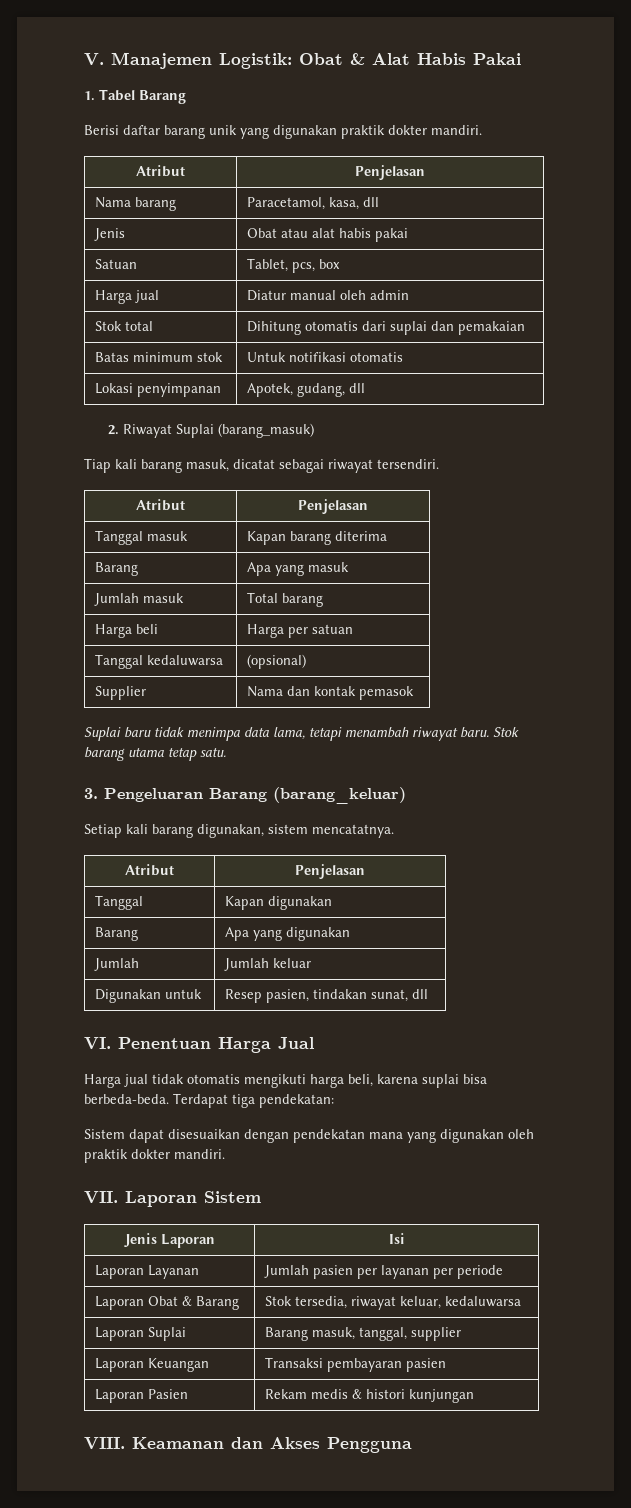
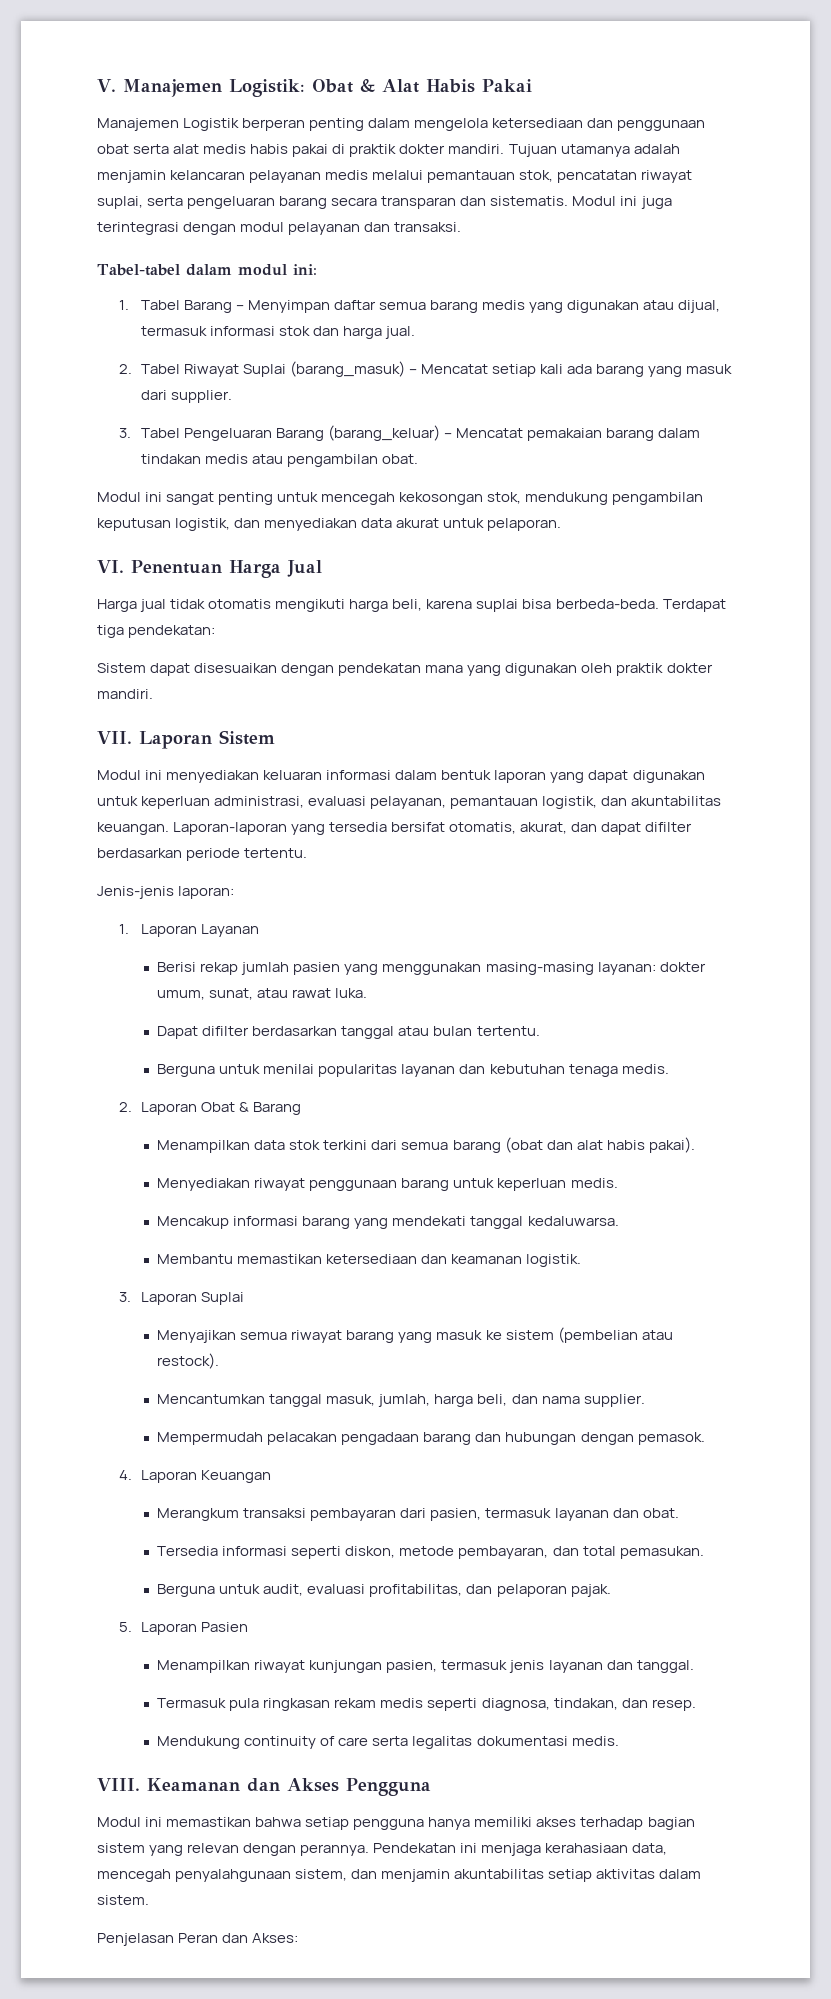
- 1. Tabel Barang
- Berisi daftar barang unik yang digunakan praktik dokter mandiri.
- Atribut | Penjelasan
- Nama barang | Paracetamol, kasa, dll
- Jenis | Obat atau alat habis pakai
- Satuan | Tablet, pcs, box
- Harga jual | Diatur manual oleh admin
- Stok total | Dihitung otomatis dari suplai dan pemakaian
- Batas minimum stok | Untuk notifikasi otomatis
- Lokasi penyimpanan | Apotek, gudang, dll
- 2. Riwayat Suplai (barang_masuk)
- Tiap kali barang masuk, dicatat sebagai riwayat tersendiri.
- Atribut | Penjelasan
- Tanggal masuk | Kapan barang diterima
- Barang | Apa yang masuk
- Jumlah masuk | Total barang
- Harga beli | Harga per satuan
- Tanggal kedaluwarsa | (opsional)
- Supplier | Nama dan kontak pemasok
- Suplai baru tidak menimpa data lama, tetapi menambah riwayat baru. Stok barang utama tetap satu.
- 3. Pengeluaran Barang (barang_keluar)
- Setiap kali barang digunakan, sistem mencatatnya.
- Atribut | Penjelasan
- Tanggal | Kapan digunakan
- Barang | Apa yang digunakan
- Jumlah | Jumlah keluar
- Digunakan untuk | Resep pasien, tindakan sunat, dll
+ Manajemen Logistik berperan penting dalam mengelola ketersediaan dan penggunaan obat serta alat medis habis pakai di praktik dokter mandiri. Tujuan utamanya adalah menjamin kelancaran pelayanan medis melalui pemantauan stok, pencatatan riwayat suplai, serta pengeluaran barang secara transparan dan sistematis. Modul ini juga terintegrasi dengan modul pelayanan dan transaksi.
+ Tabel-tabel dalam modul ini:
+ 1. Tabel Barang – Menyimpan daftar semua barang medis yang digunakan atau dijual, termasuk informasi stok dan harga jual.
+ 2. Tabel Riwayat Suplai (barang_masuk) – Mencatat setiap kali ada barang yang masuk dari supplier.
+ 3. Tabel Pengeluaran Barang (barang_keluar) – Mencatat pemakaian barang dalam tindakan medis atau pengambilan obat.
+ Modul ini sangat penting untuk mencegah kekosongan stok, mendukung pengambilan keputusan logistik, dan menyediakan data akurat untuk pelaporan.
- Jenis Laporan | Isi
- Laporan Layanan | Jumlah pasien per layanan per periode
- Laporan Obat & Barang | Stok tersedia, riwayat keluar, kedaluwarsa
- Laporan Suplai | Barang masuk, tanggal, supplier
- Laporan Keuangan | Transaksi pembayaran pasien
- Laporan Pasien | Rekam medis & histori kunjungan
+ Modul ini menyediakan keluaran informasi dalam bentuk laporan yang dapat digunakan untuk keperluan administrasi, evaluasi pelayanan, pemantauan logistik, dan akuntabilitas keuangan. Laporan-laporan yang tersedia bersifat otomatis, akurat, dan dapat difilter berdasarkan periode tertentu.
+ Jenis-jenis laporan:
+ 1. Laporan Layanan
+ Berisi rekap jumlah pasien yang menggunakan masing-masing layanan: dokter umum, sunat, atau rawat luka.
+ Dapat difilter berdasarkan tanggal atau bulan tertentu.
+ Berguna untuk menilai popularitas layanan dan kebutuhan tenaga medis.
+ 2. Laporan Obat & Barang
+ Menampilkan data stok terkini dari semua barang (obat dan alat habis pakai).
+ Menyediakan riwayat penggunaan barang untuk keperluan medis.
+ Mencakup informasi barang yang mendekati tanggal kedaluwarsa.
+ Membantu memastikan ketersediaan dan keamanan logistik.
+ 3. Laporan Suplai
+ Menyajikan semua riwayat barang yang masuk ke sistem (pembelian atau restock).
+ Mencantumkan tanggal masuk, jumlah, harga beli, dan nama supplier.
+ Mempermudah pelacakan pengadaan barang dan hubungan dengan pemasok.
+ 4. Laporan Keuangan
+ Merangkum transaksi pembayaran dari pasien, termasuk layanan dan obat.
+ Tersedia informasi seperti diskon, metode pembayaran, dan total pemasukan.
+ Berguna untuk audit, evaluasi profitabilitas, dan pelaporan pajak.
+ 5. Laporan Pasien
+ Menampilkan riwayat kunjungan pasien, termasuk jenis layanan dan tanggal.
+ Termasuk pula ringkasan rekam medis seperti diagnosa, tindakan, dan resep.
+ Mendukung continuity of care serta legalitas dokumentasi medis.
+ Modul ini memastikan bahwa setiap pengguna hanya memiliki akses terhadap bagian sistem yang relevan dengan perannya. Pendekatan ini menjaga kerahasiaan data, mencegah penyalahgunaan sistem, dan menjamin akuntabilitas setiap aktivitas dalam sistem.
+ Penjelasan Peran dan Akses:

